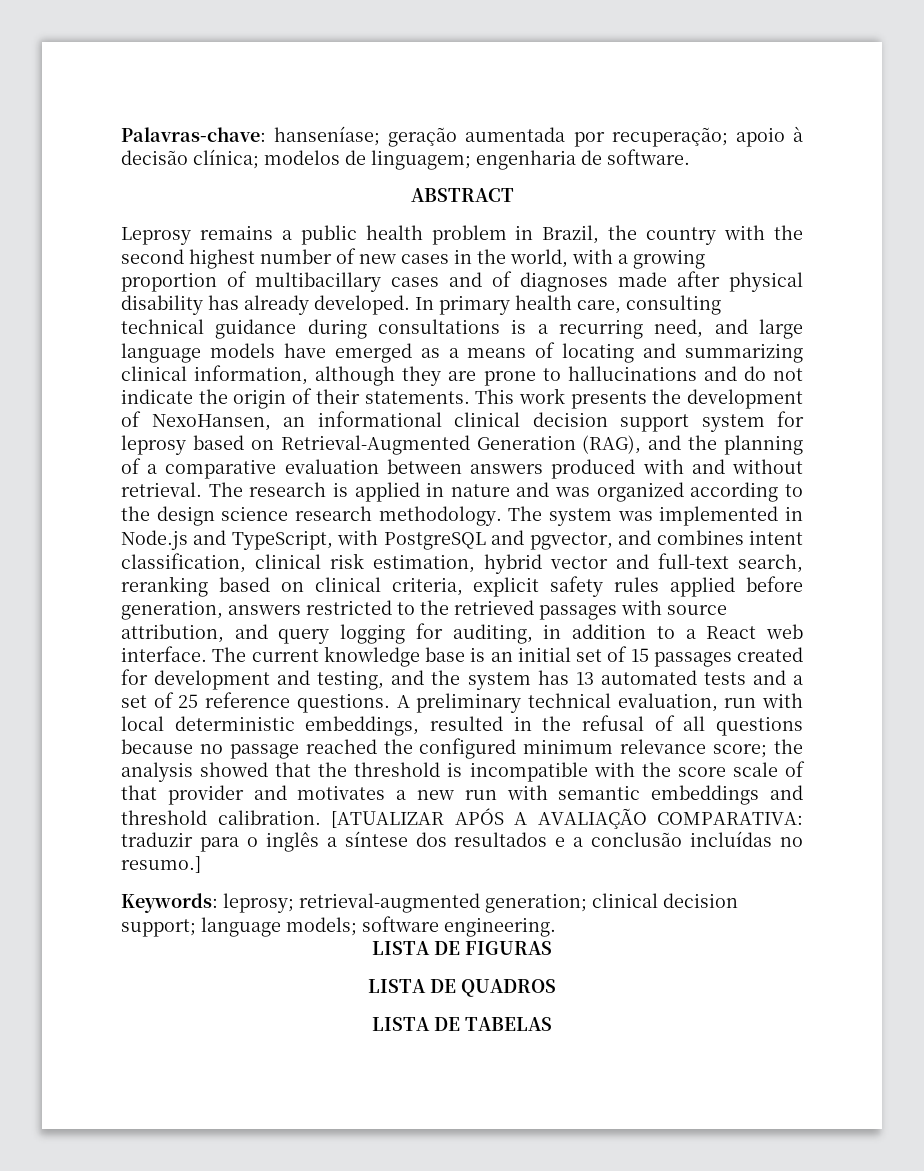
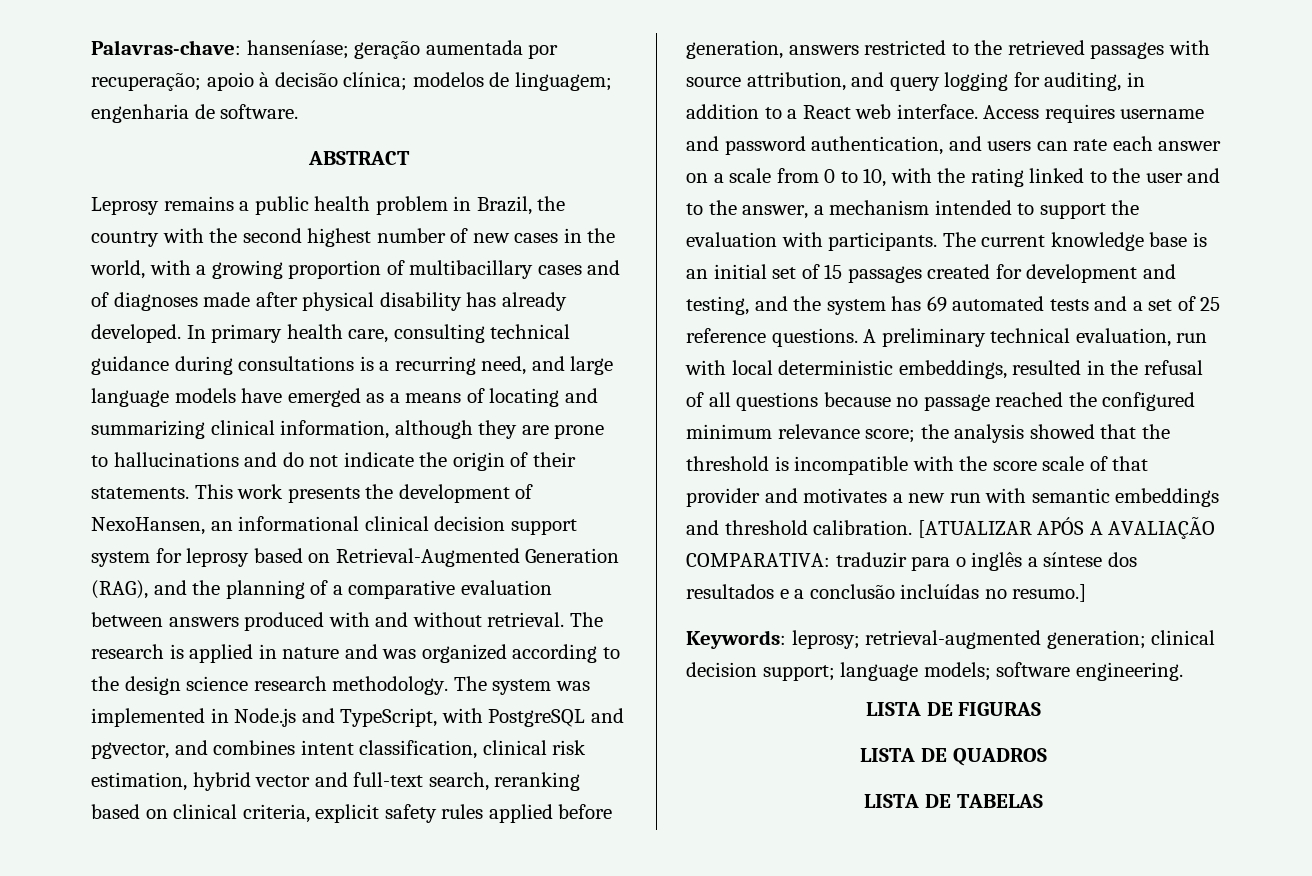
+ Access requires username and password authentication, and users can rate each answer on a scale from 0 to 10, with the rating linked to the user and to the answer, a mechanism intended to support the evaluation with participants.
- The current knowledge base is an initial set of 15 passages created for development and testing, and the system has 13 automated tests and a set of 25 reference questions.
+ The current knowledge base is an initial set of 15 passages created for development and testing, and the system has 69 automated tests and a set of 25 reference questions.

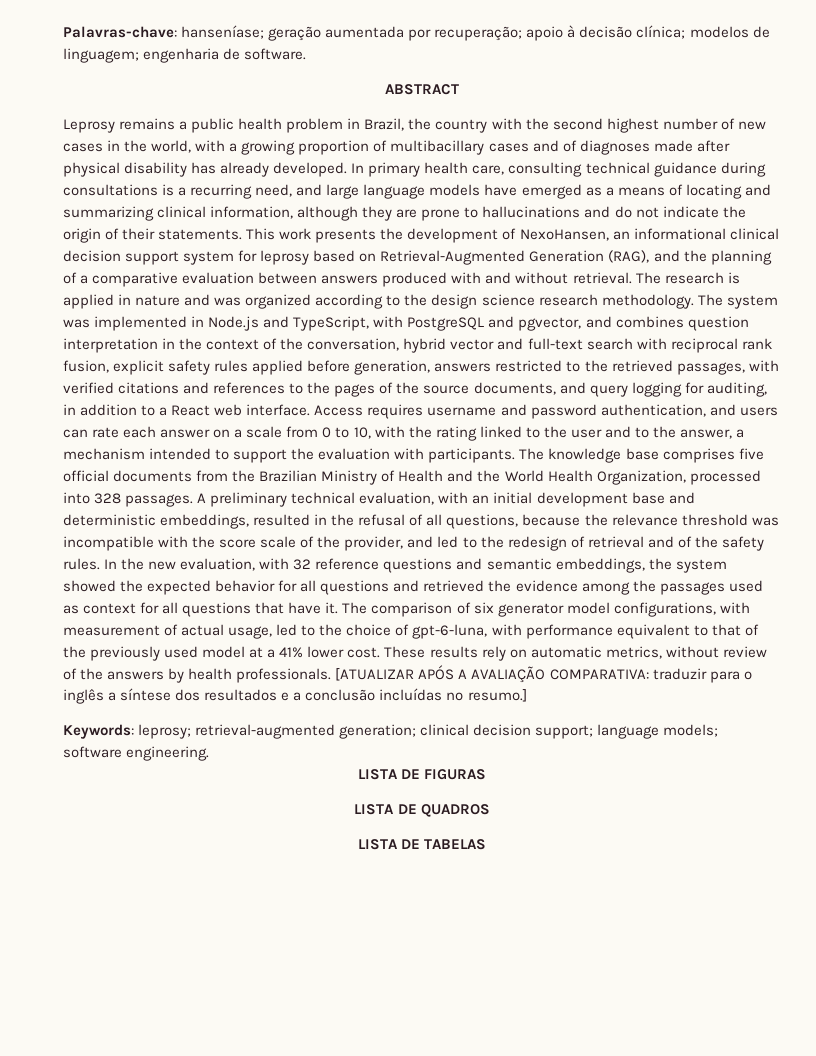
- The system was implemented in Node.js and TypeScript, with PostgreSQL and pgvector, and combines intent classification, clinical risk estimation, hybrid vector and full-text search, reranking based on clinical criteria, explicit safety rules applied before generation, answers restricted to the retrieved passages with source attribution, and query logging for auditing, in addition to a React web interface.
+ The system was implemented in Node.js and TypeScript, with PostgreSQL and pgvector, and combines question interpretation in the context of the conversation, hybrid vector and full-text search with reciprocal rank fusion, explicit safety rules applied before generation, answers restricted to the retrieved passages, with verified citations and references to the pages of the source documents, and query logging for auditing, in addition to a React web interface.
- The current knowledge base is an initial set of 15 passages created for development and testing, and the system has 69 automated tests and a set of 25 reference questions. A preliminary technical evaluation, run with local deterministic embeddings, resulted in the refusal of all questions because no passage reached the configured minimum relevance score; the analysis showed that the threshold is incompatible with the score scale of that provider and motivates a new run with semantic embeddings and threshold calibration.
+ The knowledge base comprises five official documents from the Brazilian Ministry of Health and the World Health Organization, processed into 328 passages. A preliminary technical evaluation, with an initial development base and deterministic embeddings, resulted in the refusal of all questions, because the relevance threshold was incompatible with the score scale of the provider, and led to the redesign of retrieval and of the safety rules. In the new evaluation, with 32 reference questions and semantic embeddings, the system showed the expected behavior for all questions and retrieved the evidence among the passages used as context for all questions that have it. The comparison of six generator model configurations, with measurement of actual usage, led to the choice of gpt-6-luna, with performance equivalent to that of the previously used model at a 41% lower cost. These results rely on automatic metrics, without review of the answers by health professionals.

